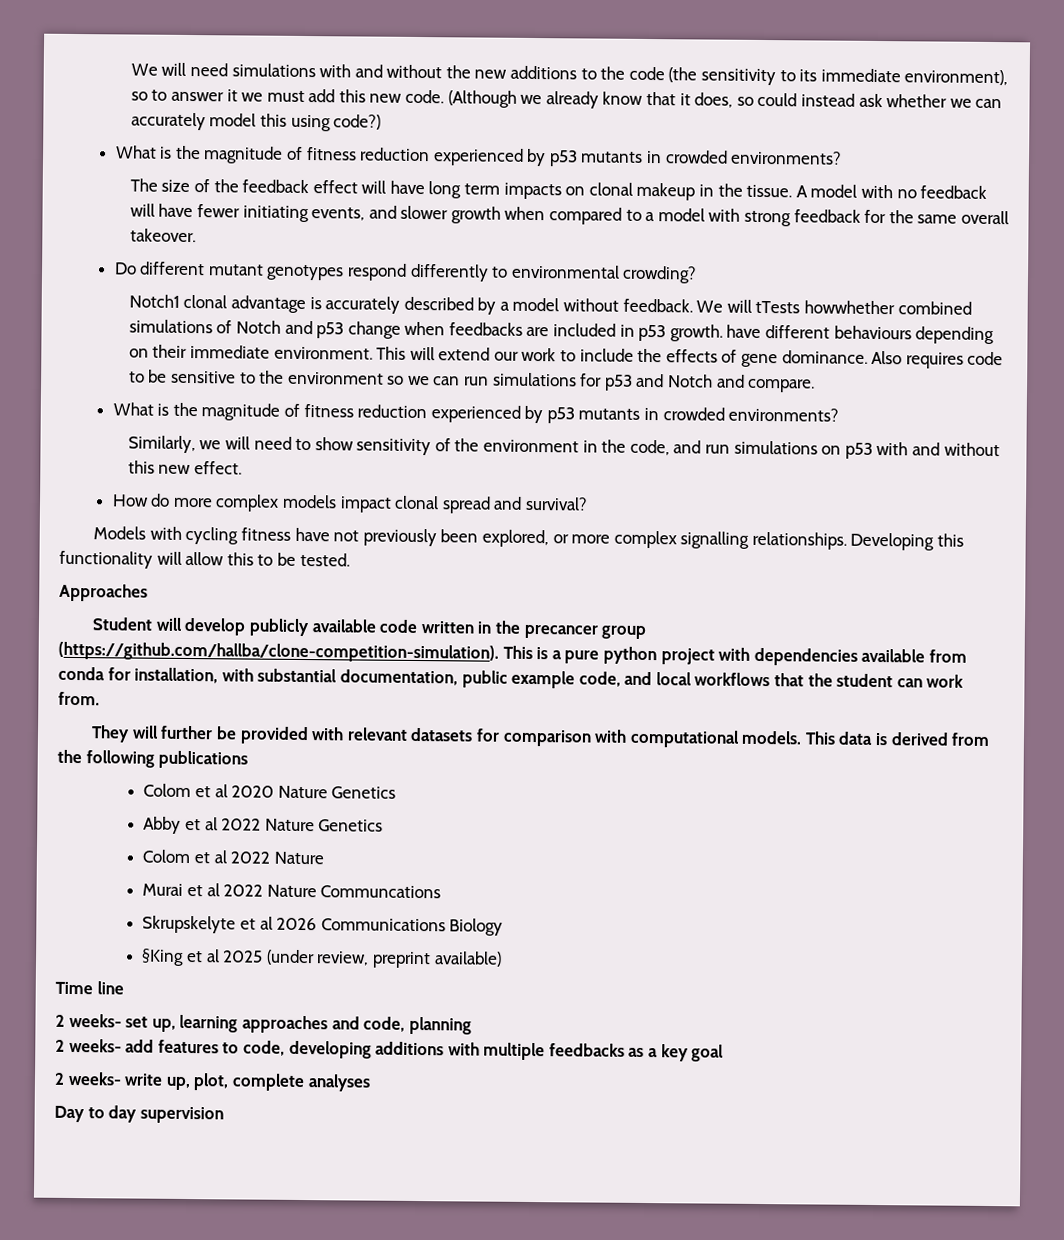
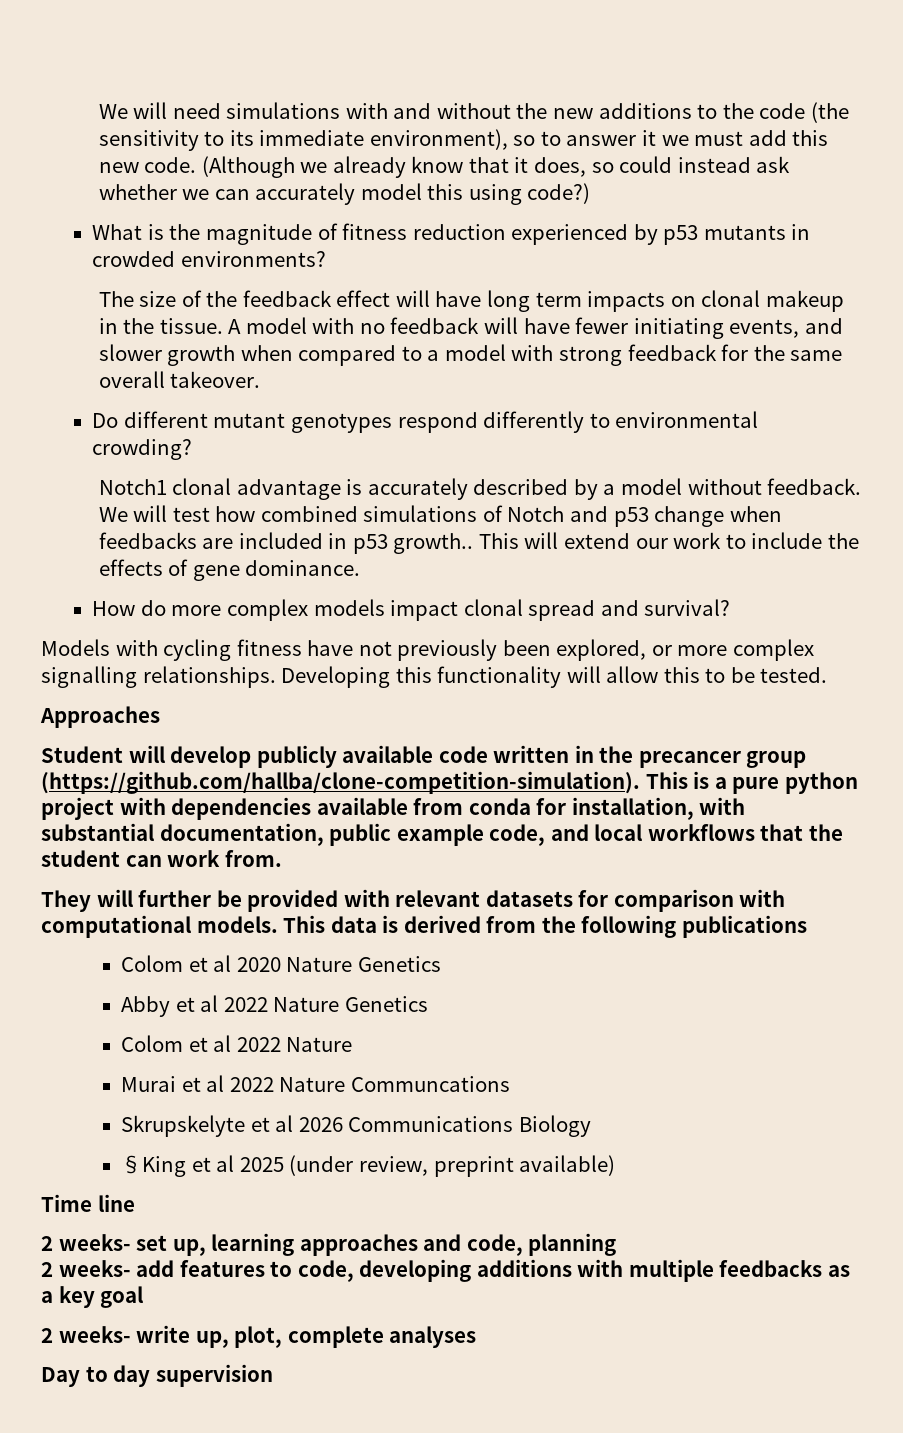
- We will tTests howwhether combined simulations of Notch and p53 change when feedbacks are included in p53 growth. have different behaviours depending on their immediate environment.
+ We will test how combined simulations of Notch and p53 change when feedbacks are included in p53 growth..
- Also requires code to be sensitive to the environment so we can run simulations for p53 and Notch and compare.
- What is the magnitude of fitness reduction experienced by p53 mutants in crowded environments?
- Similarly, we will need to show sensitivity of the environment in the code, and run simulations on p53 with and without this new effect.

